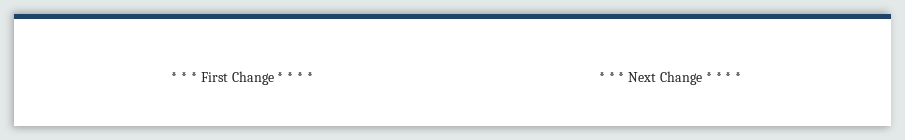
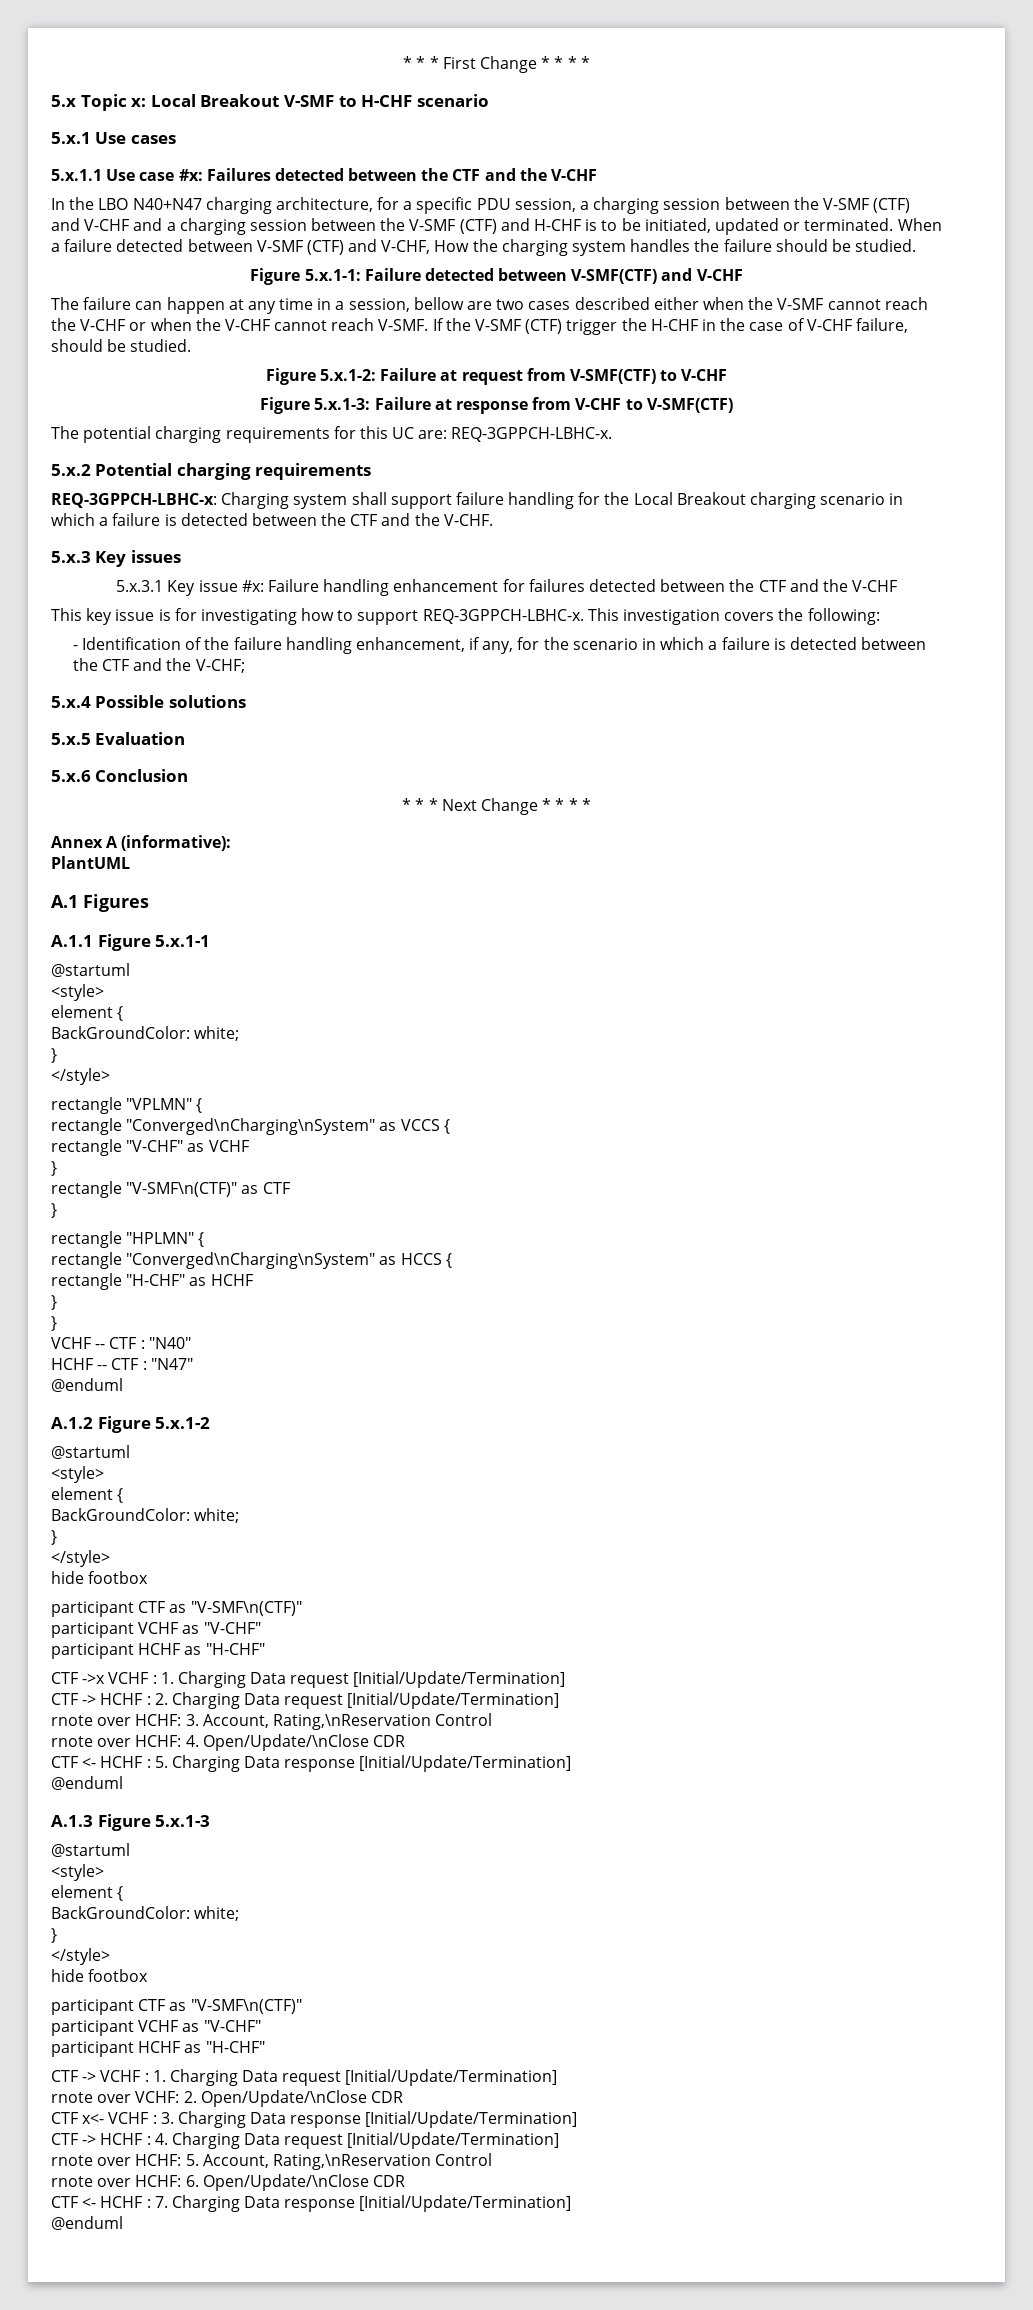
+ 5.x Topic x: Local Breakout V-SMF to H-CHF scenario
+ 5.x.1 Use cases
+ 5.x.1.1 Use case #x: Failures detected between the CTF and the V-CHF
+ In the LBO N40+N47 charging architecture, for a specific PDU session, a charging session between the V-SMF (CTF) and V-CHF and a charging session between the V-SMF (CTF) and H-CHF is to be initiated, updated or terminated. When a failure detected between V-SMF (CTF) and V-CHF, How the charging system handles the failure should be studied.
+ Figure 5.x.1-1: Failure detected between V-SMF(CTF) and V-CHF
+ The failure can happen at any time in a session, bellow are two cases described either when the V-SMF cannot reach the V-CHF or when the V-CHF cannot reach V-SMF. If the V-SMF (CTF) trigger the H-CHF in the case of V-CHF failure, should be studied.
+ Figure 5.x.1-2: Failure at request from V-SMF(CTF) to V-CHF
+ Figure 5.x.1-3: Failure at response from V-CHF to V-SMF(CTF)
+ The potential charging requirements for this UC are: REQ-3GPPCH-LBHC-x.
+ 5.x.2 Potential charging requirements
+ REQ-3GPPCH-LBHC-x: Charging system shall support failure handling for the Local Breakout charging scenario in which a failure is detected between the CTF and the V-CHF.
+ 5.x.3 Key issues
+ 5.x.3.1 Key issue #x: Failure handling enhancement for failures detected between the CTF and the V-CHF
+ This key issue is for investigating how to support REQ-3GPPCH-LBHC-x. This investigation covers the following:
+ - Identification of the failure handling enhancement, if any, for the scenario in which a failure is detected between the CTF and the V-CHF;
+ 5.x.4 Possible solutions
+ 5.x.5 Evaluation
+ 5.x.6 Conclusion
+ Annex A (informative):
+ PlantUML
+ A.1 Figures
+ A.1.1 Figure 5.x.1-1
+ @startuml
+ <style>
+ element {
+ BackGroundColor: white;
+ }
+ </style>
+ rectangle "VPLMN" {
+ rectangle "Converged\nCharging\nSystem" as VCCS {
+ rectangle "V-CHF" as VCHF
+ }
+ rectangle "V-SMF\n(CTF)" as CTF
+ }
+ rectangle "HPLMN" {
+ rectangle "Converged\nCharging\nSystem" as HCCS {
+ rectangle "H-CHF" as HCHF
+ }
+ }
+ VCHF -- CTF : "N40"
+ HCHF -- CTF : "N47"
+ @enduml
+ A.1.2 Figure 5.x.1-2
+ @startuml
+ <style>
+ element {
+ BackGroundColor: white;
+ }
+ </style>
+ hide footbox
+ participant CTF as "V-SMF\n(CTF)"
+ participant VCHF as "V-CHF"
+ participant HCHF as "H-CHF"
+ CTF ->x VCHF : 1. Charging Data request [Initial/Update/Termination]
+ CTF -> HCHF : 2. Charging Data request [Initial/Update/Termination]
+ rnote over HCHF: 3. Account, Rating,\nReservation Control
+ rnote over HCHF: 4. Open/Update/\nClose CDR
+ CTF <- HCHF : 5. Charging Data response [Initial/Update/Termination]
+ @enduml
+ A.1.3 Figure 5.x.1-3
+ @startuml
+ <style>
+ element {
+ BackGroundColor: white;
+ }
+ </style>
+ hide footbox
+ participant CTF as "V-SMF\n(CTF)"
+ participant VCHF as "V-CHF"
+ participant HCHF as "H-CHF"
+ CTF -> VCHF : 1. Charging Data request [Initial/Update/Termination]
+ rnote over VCHF: 2. Open/Update/\nClose CDR
+ CTF x<- VCHF : 3. Charging Data response [Initial/Update/Termination]
+ CTF -> HCHF : 4. Charging Data request [Initial/Update/Termination]
+ rnote over HCHF: 5. Account, Rating,\nReservation Control
+ rnote over HCHF: 6. Open/Update/\nClose CDR
+ CTF <- HCHF : 7. Charging Data response [Initial/Update/Termination]
+ @enduml

